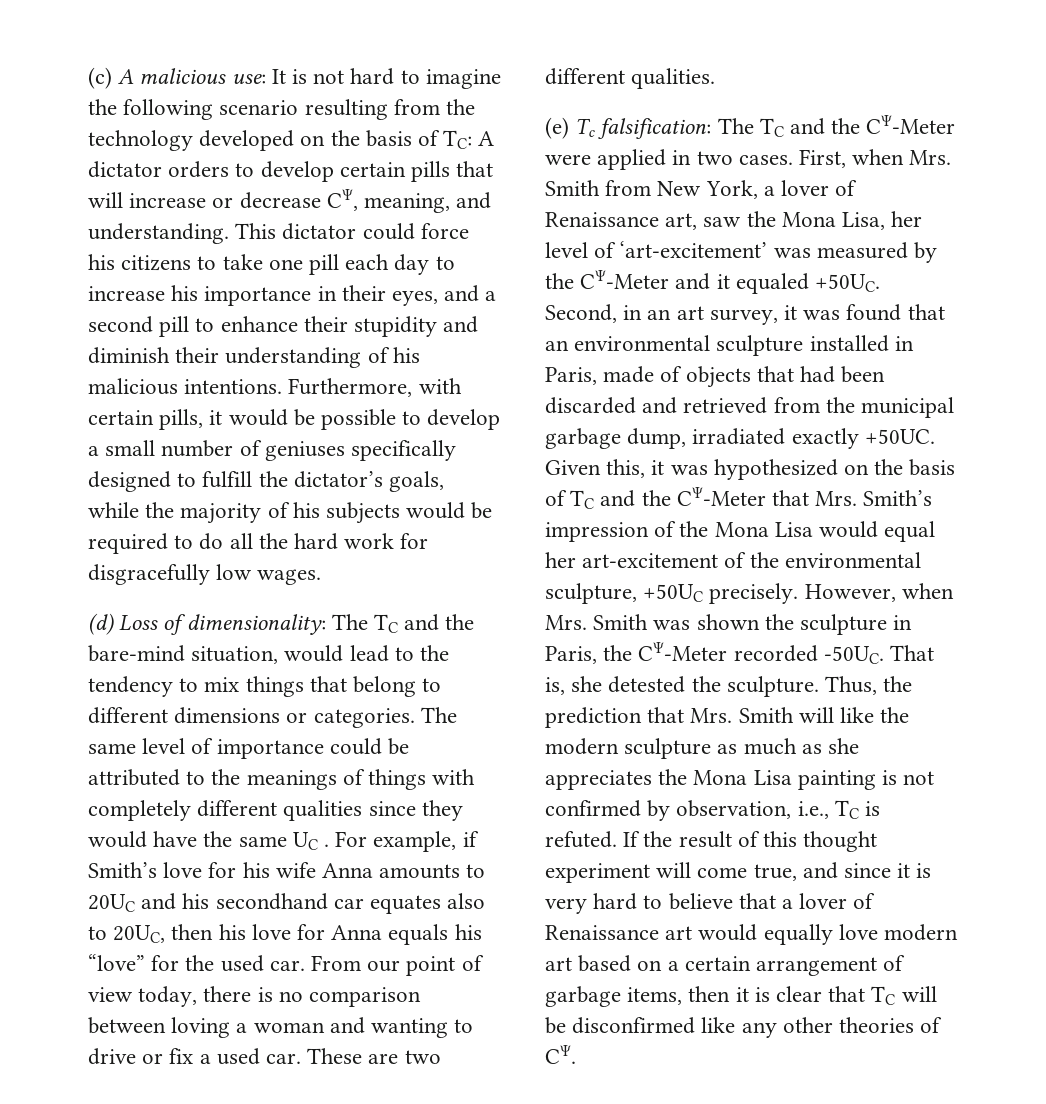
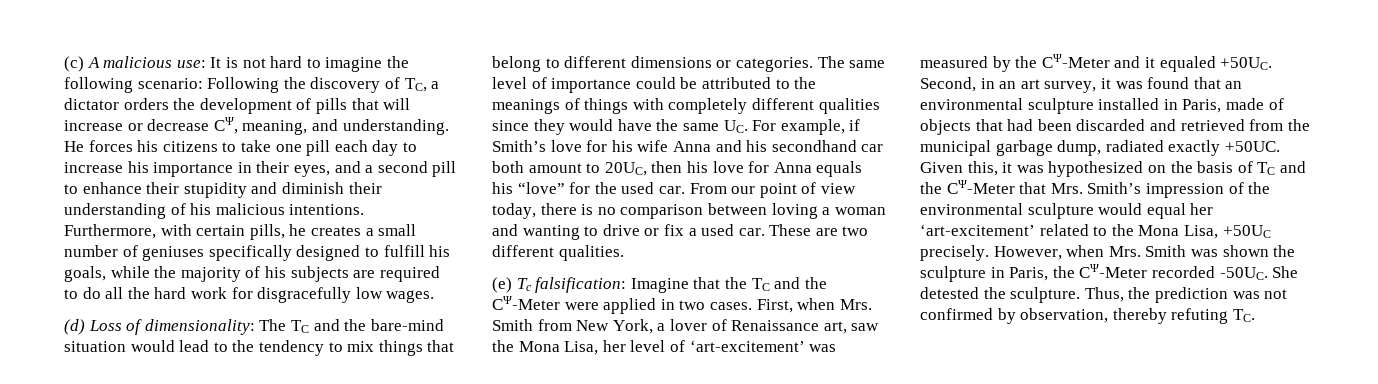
- (c) A malicious use: It is not hard to imagine the following scenario resulting from the technology developed on the basis of TC: A dictator orders to develop certain pills that will increase or decrease CΨ, meaning, and understanding.
+ (c) A malicious use: It is not hard to imagine the following scenario: Following the discovery of TC, a dictator orders the development of pills that will increase or decrease CΨ, meaning, and understanding.
- This dictator could force his citizens to take one pill each day to increase his importance in their eyes, and a second pill to enhance their stupidity and diminish their understanding of his malicious intentions.
+ He forces his citizens to take one pill each day to increase his importance in their eyes, and a second pill to enhance their stupidity and diminish their understanding of his malicious intentions.
- Furthermore, with certain pills, it would be possible to develop a small number of geniuses specifically designed to fulfill the dictator’s goals, while the majority of his subjects would be required to do all the hard work for disgracefully low wages.
+ Furthermore, with certain pills, he creates a small number of geniuses specifically designed to fulfill his goals, while the majority of his subjects are required to do all the hard work for disgracefully low wages.
- (d) Loss of dimensionality: The TC and the bare-mind situation, would lead to the tendency to mix things that belong to different dimensions or categories.
+ (d) Loss of dimensionality: The TC and the bare-mind situation would lead to the tendency to mix things that belong to different dimensions or categories.
- The same level of importance could be attributed to the meanings of things with completely different qualities since they would have the same UC . For example, if Smith’s love for his wife Anna amounts to 20UC and his secondhand car equates also to 20UC, then his love for Anna equals his “love” for the used car.
+ The same level of importance could be attributed to the meanings of things with completely different qualities since they would have the same UC. For example, if Smith’s love for his wife Anna and his secondhand car both amount to 20UC, then his love for Anna equals his “love” for the used car.
- (e) Tc falsification: The TC and the CΨ-Meter were applied in two cases.
+ (e) Tc falsification: Imagine that the TC and the CΨ-Meter were applied in two cases.
- Second, in an art survey, it was found that an environmental sculpture installed in Paris, made of objects that had been discarded and retrieved from the municipal garbage dump, irradiated exactly +50UC.
+ Second, in an art survey, it was found that an environmental sculpture installed in Paris, made of objects that had been discarded and retrieved from the municipal garbage dump, radiated exactly +50UC.
- Given this, it was hypothesized on the basis of TC and the CΨ-Meter that Mrs. Smith’s impression of the Mona Lisa would equal her art-excitement of the environmental sculpture, +50UC precisely.
+ Given this, it was hypothesized on the basis of TC and the CΨ-Meter that Mrs. Smith’s impression of the environmental sculpture would equal her ‘art-excitement’ related to the Mona Lisa, +50UC precisely.
- That is, she detested the sculpture.
+ She detested the sculpture.
- Thus, the prediction that Mrs. Smith will like the modern sculpture as much as she appreciates the Mona Lisa painting is not confirmed by observation, i.e., TC is refuted. If the result of this thought experiment will come true, and since it is very hard to believe that a lover of Renaissance art would equally love modern art based on a certain arrangement of garbage items, then it is clear that TC will be disconfirmed like any other theories of CΨ.
+ Thus, the prediction was not confirmed by observation, thereby refuting TC.

